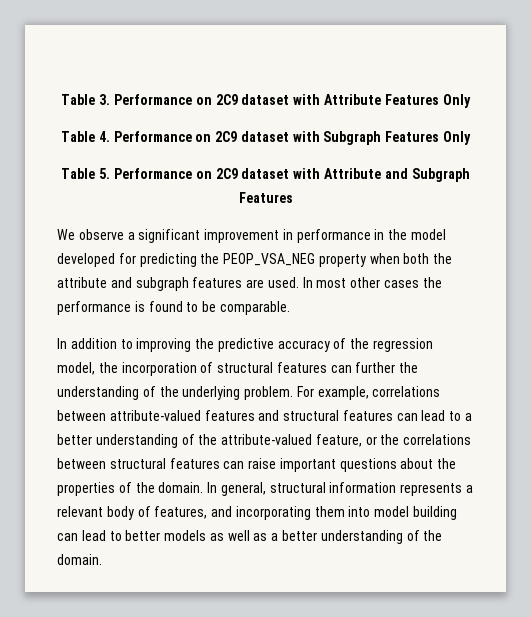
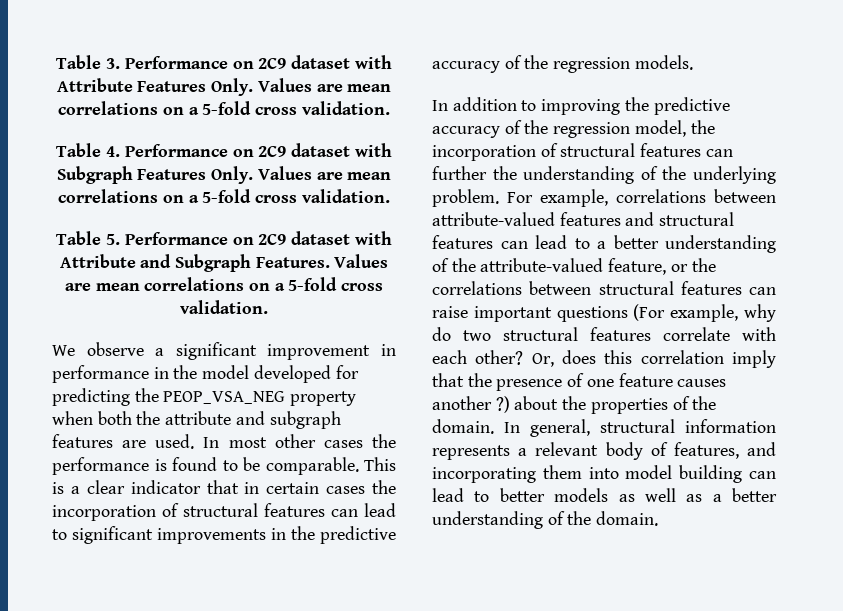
- Table 3. Performance on 2C9 dataset with Attribute Features Only
+ Table 3. Performance on 2C9 dataset with Attribute Features Only. Values are mean correlations on a 5-fold cross validation.
- Table 4. Performance on 2C9 dataset with Subgraph Features Only
+ Table 4. Performance on 2C9 dataset with Subgraph Features Only. Values are mean correlations on a 5-fold cross validation.
- Table 5. Performance on 2C9 dataset with Attribute and Subgraph Features
+ Table 5. Performance on 2C9 dataset with Attribute and Subgraph Features. Values are mean correlations on a 5-fold cross validation.
+ This is a clear indicator that in certain cases the incorporation of structural features can lead to significant improvements in the predictive accuracy of the regression models.
- For example, correlations between attribute-valued features and structural features can lead to a better understanding of the attribute-valued feature, or the correlations between structural features can raise important questions about the properties of the domain.
+ For example, correlations between attribute-valued features and structural features can lead to a better understanding of the attribute-valued feature, or the correlations between structural features can raise important questions (For example, why do two structural features correlate with each other? Or, does this correlation imply that the presence of one feature causes another ?) about the properties of the domain.

